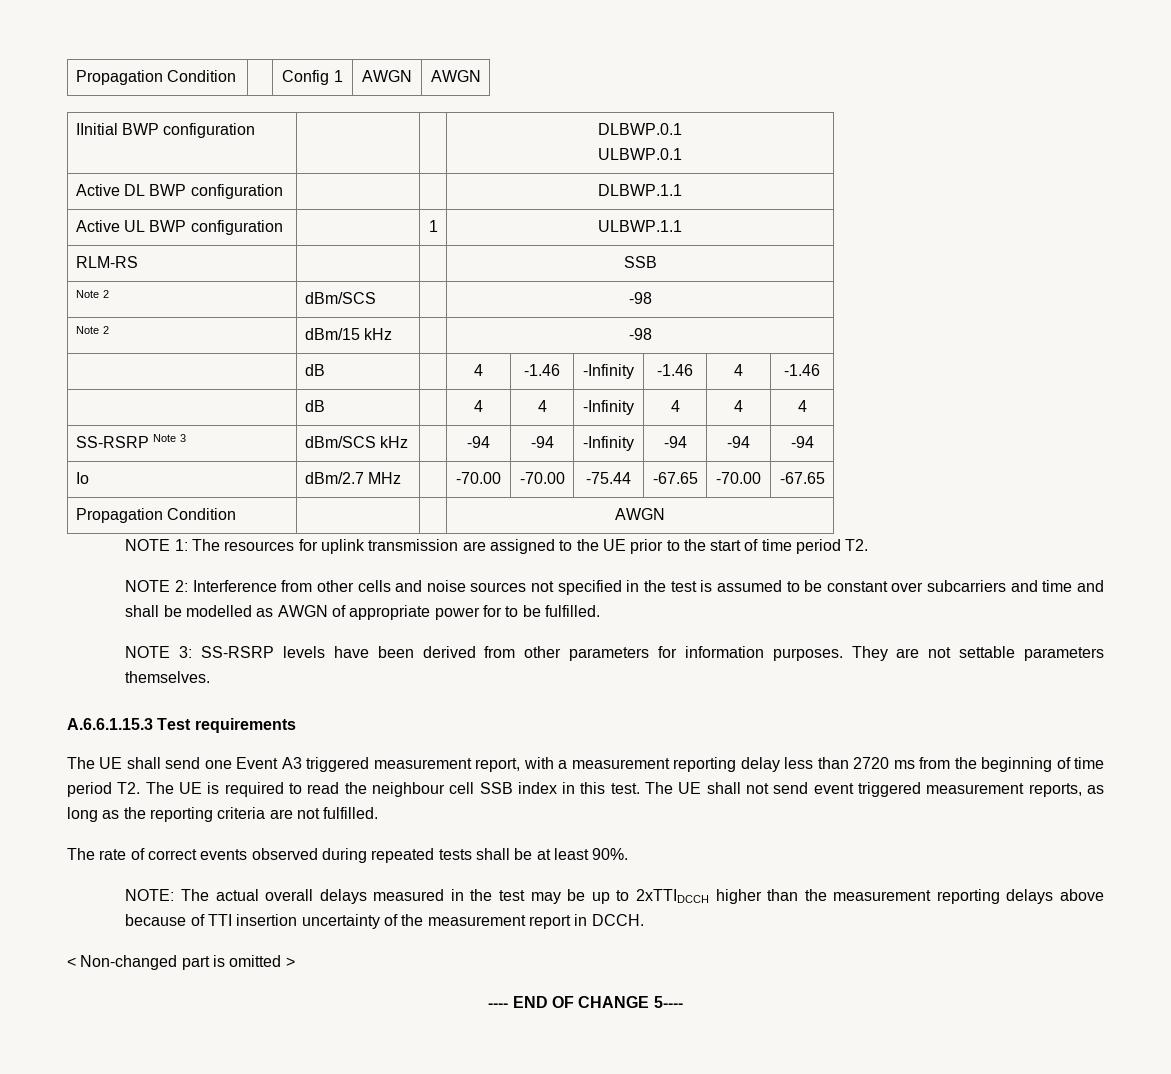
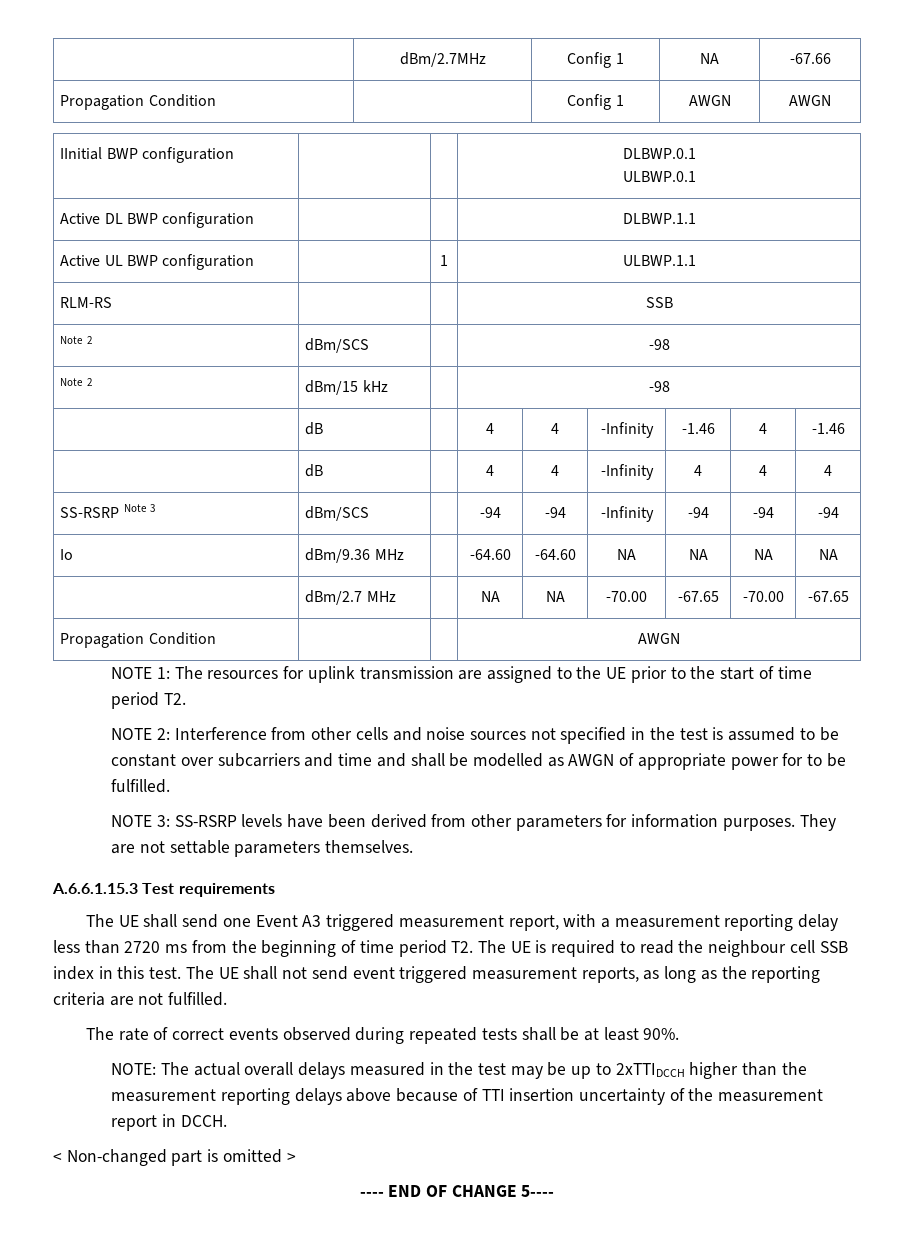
+ | dBm/2.7MHz | Config 1 | NA | -67.66
- | dB | | 4 | -1.46 | -Infinity | -1.46 | 4 | -1.46
+ | dB | | 4 | 4 | -Infinity | -1.46 | 4 | -1.46
- SS-RSRP Note 3 | dBm/SCS kHz | | -94 | -94 | -Infinity | -94 | -94 | -94
+ SS-RSRP Note 3 | dBm/SCS | | -94 | -94 | -Infinity | -94 | -94 | -94
- Io | dBm/2.7 MHz | | -70.00 | -70.00 | -75.44 | -67.65 | -70.00 | -67.65
+ Io | dBm/9.36 MHz | | -64.60 | -64.60 | NA | NA | NA | NA
+ | dBm/2.7 MHz | | NA | NA | -70.00 | -67.65 | -70.00 | -67.65

